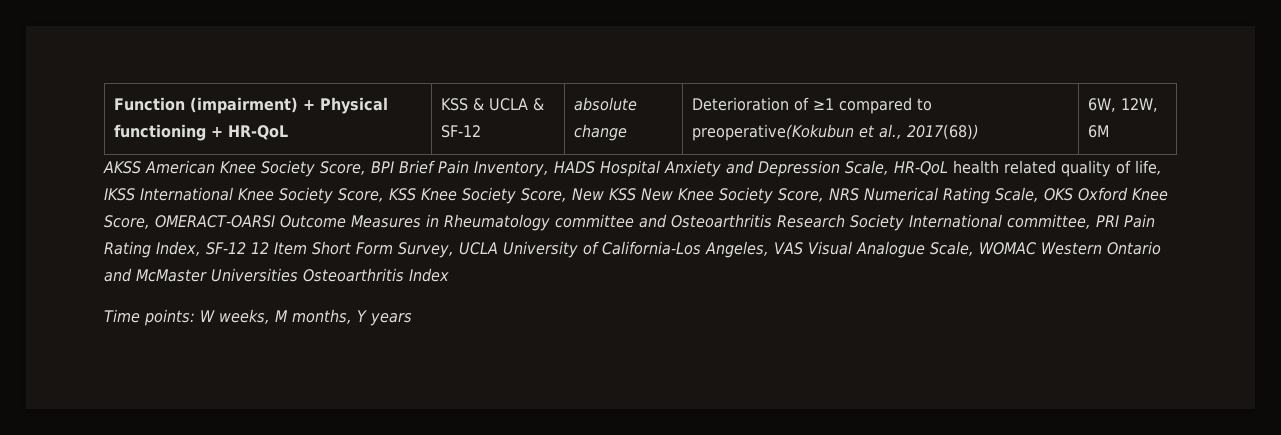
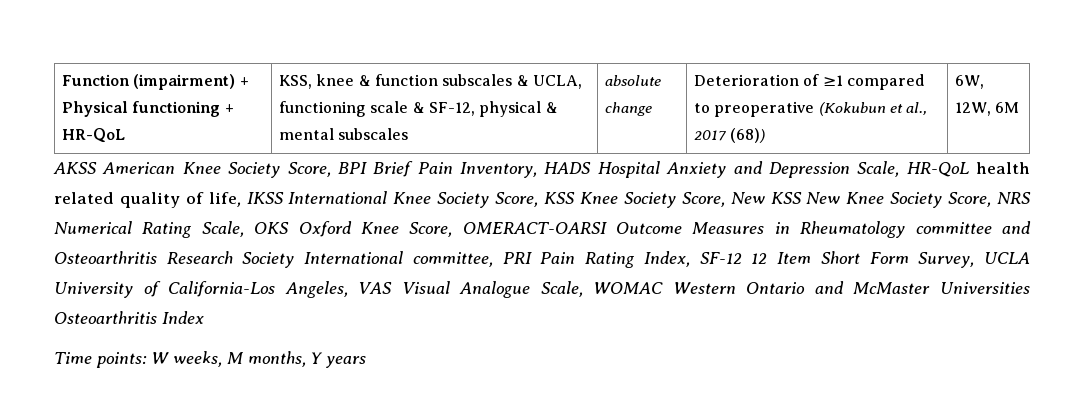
- Function (impairment) + Physical functioning + HR-QoL | KSS & UCLA & SF-12 | absolute change | Deterioration of ≥1 compared to preoperative(Kokubun et al., 2017(68)) | 6W, 12W, 6M
+ Function (impairment) + Physical functioning + HR-QoL | KSS, knee & function subscales & UCLA, functioning scale & SF-12, physical & mental subscales | absolute change | Deterioration of ≥1 compared to preoperative (Kokubun et al., 2017 (68)) | 6W, 12W, 6M

